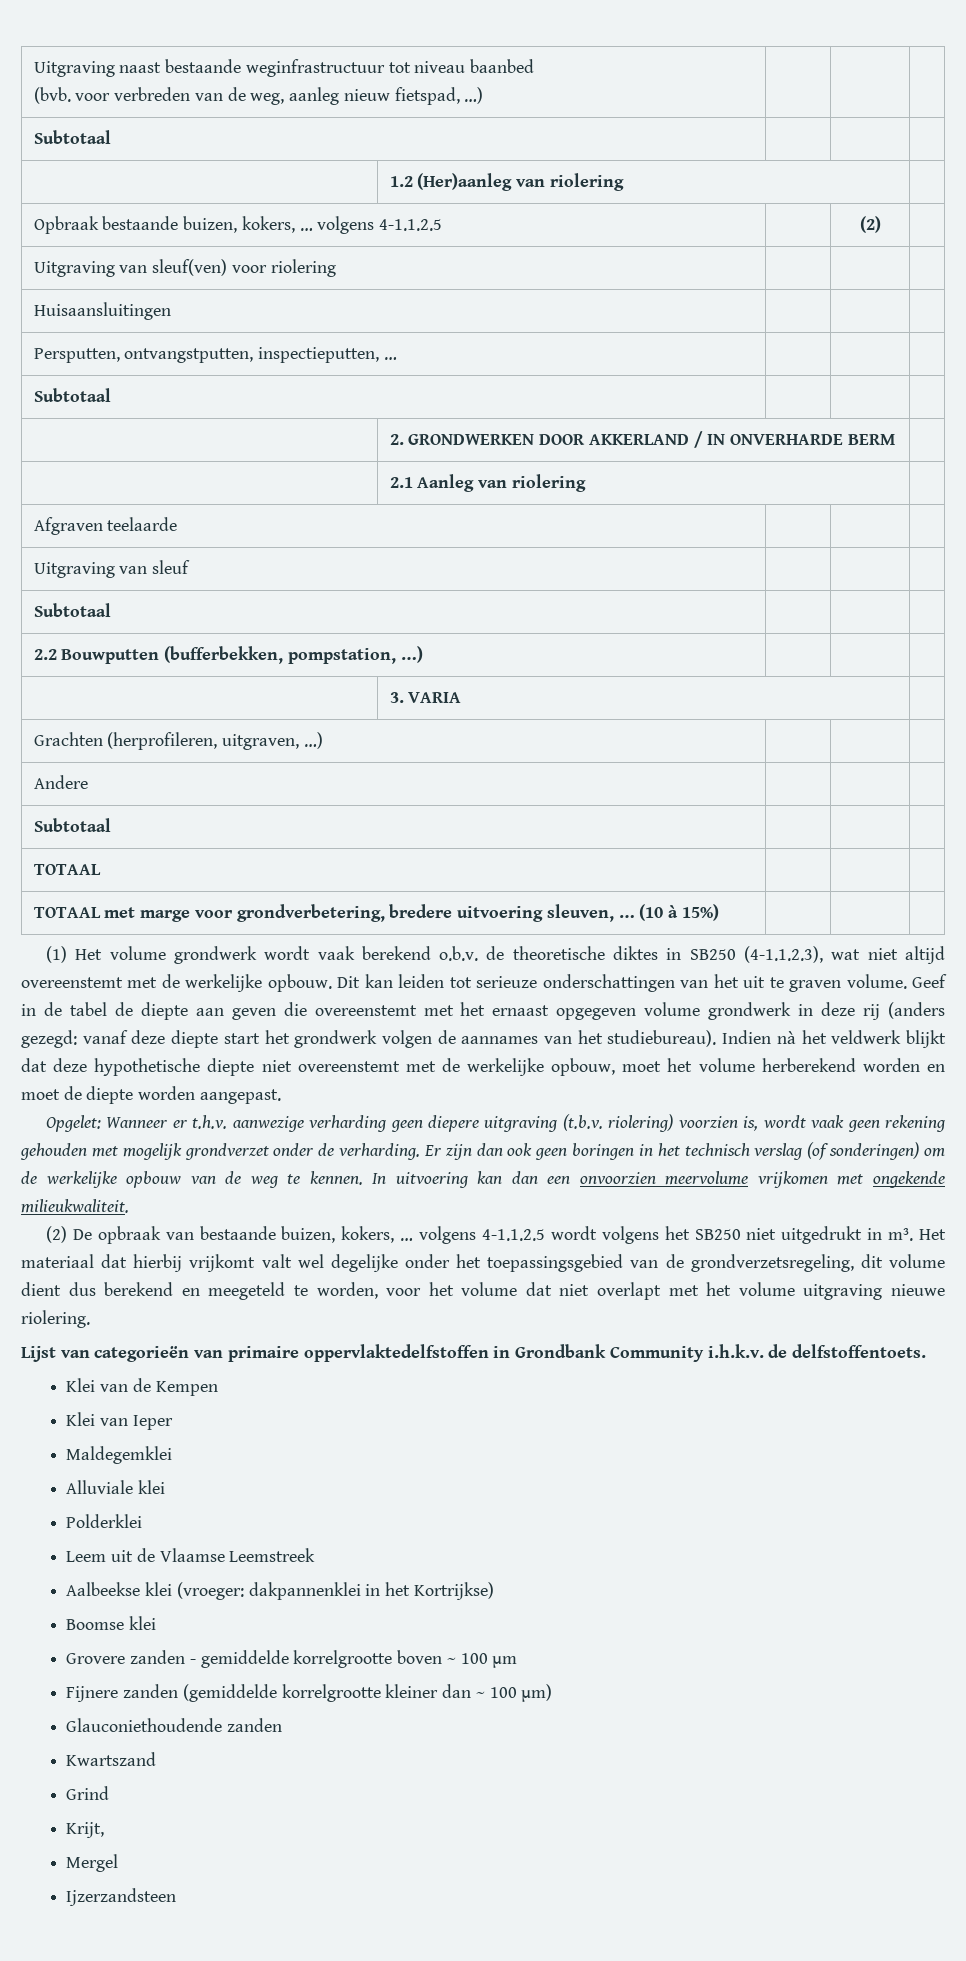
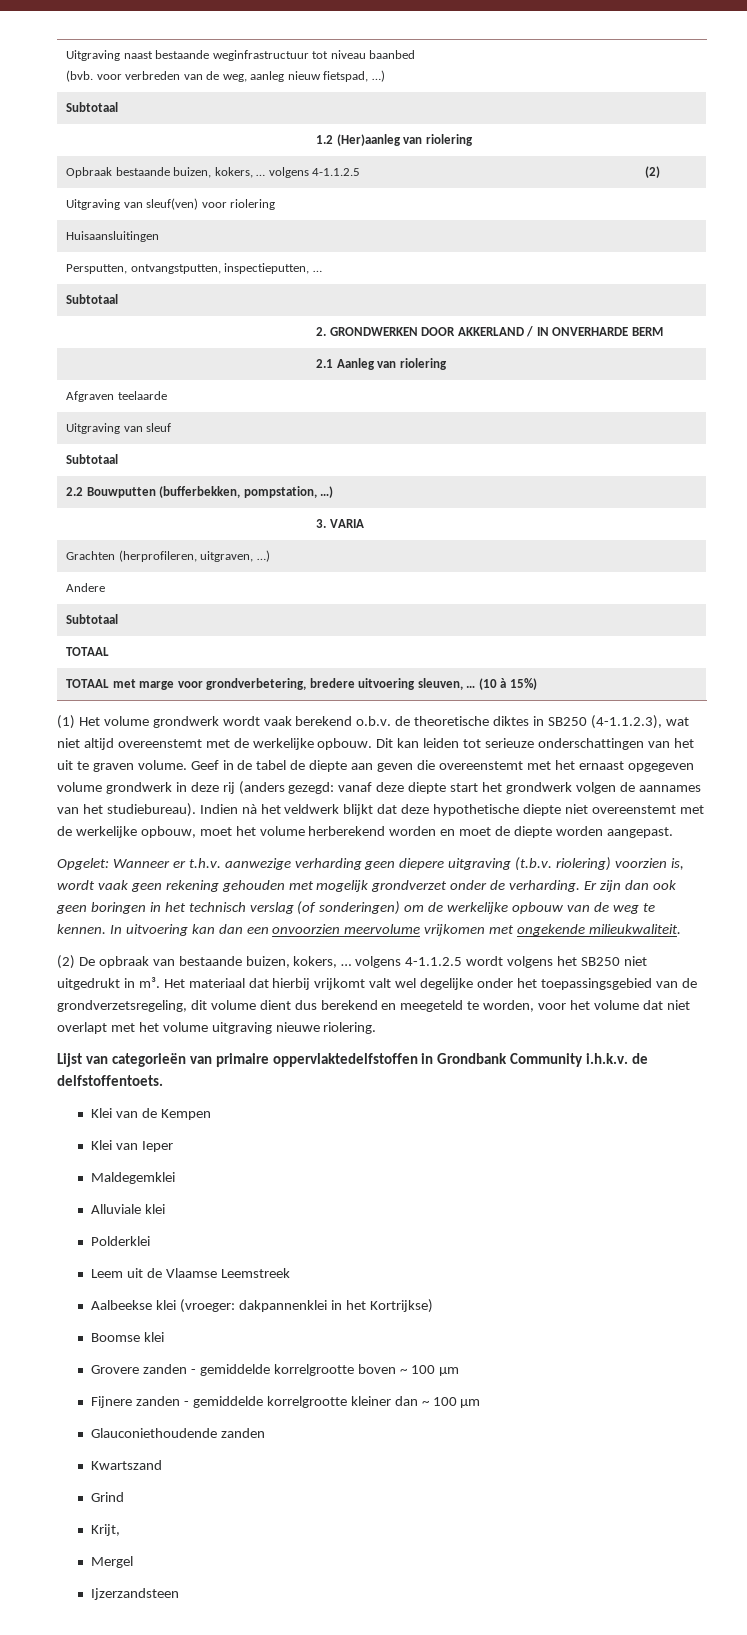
- Fijnere zanden (gemiddelde korrelgrootte kleiner dan ~ 100 µm)
+ Fijnere zanden - gemiddelde korrelgrootte kleiner dan ~ 100 µm

